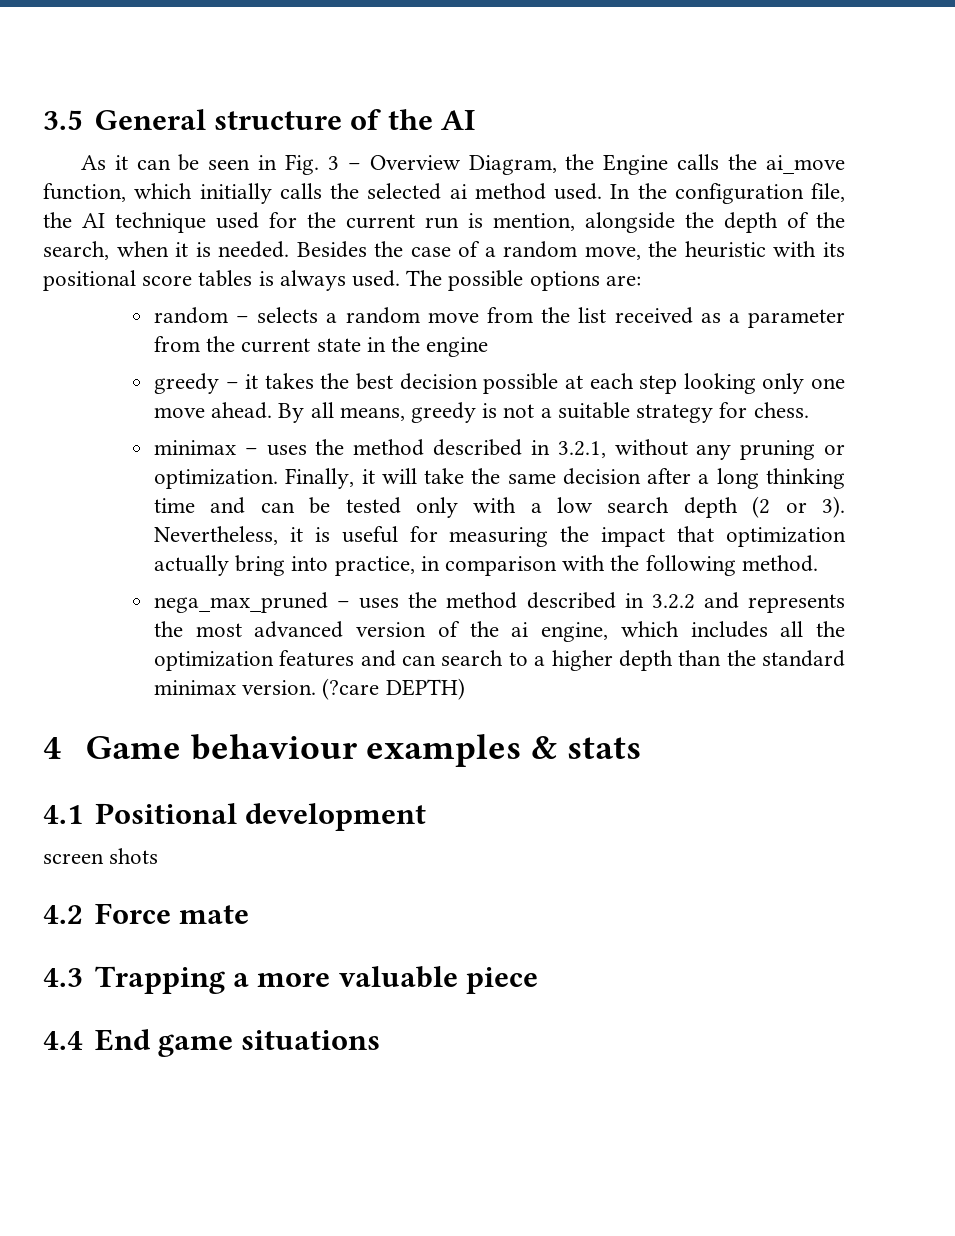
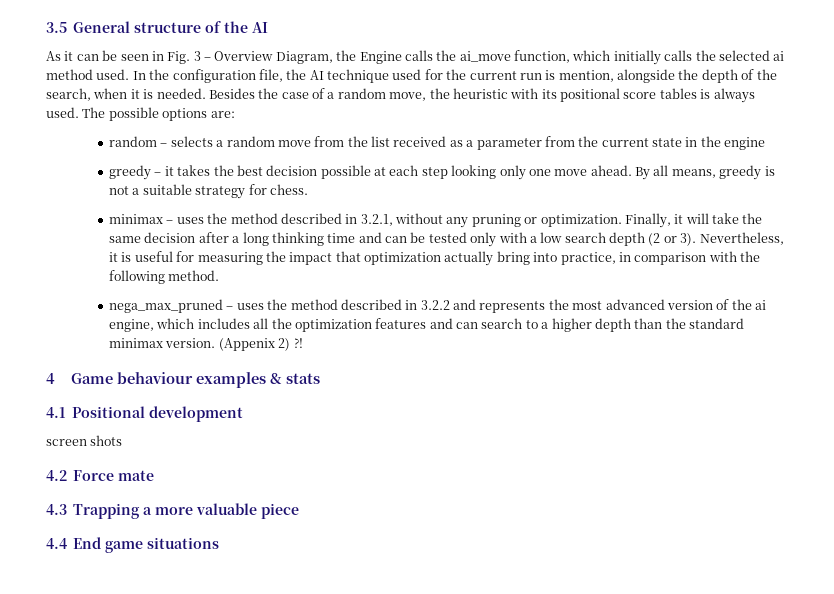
- (?care DEPTH)
+ (Appenix 2) ?!

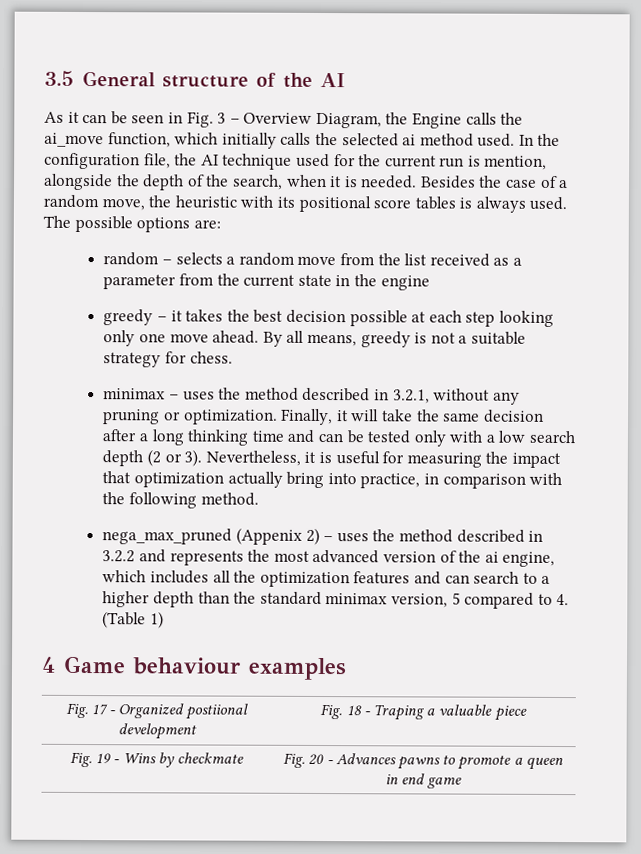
- nega_max_pruned – uses the method described in 3.2.2 and represents the most advanced version of the ai engine, which includes all the optimization features and can search to a higher depth than the standard minimax version. (Appenix 2) ?!
- 4 Game behaviour examples & stats
- 4.1 Positional development
- screen shots
- 4.2 Force mate
- 4.3 Trapping a more valuable piece
- 4.4 End game situations
+ nega_max_pruned (Appenix 2) – uses the method described in 3.2.2 and represents the most advanced version of the ai engine, which includes all the optimization features and can search to a higher depth than the standard minimax version, 5 compared to 4. (Table 1)
+ 4 Game behaviour examples
+ Fig. 17 - Organized postiional development | Fig. 18 - Traping a valuable piece
+ Fig. 19 - Wins by checkmate | Fig. 20 - Advances pawns to promote a queen in end game

